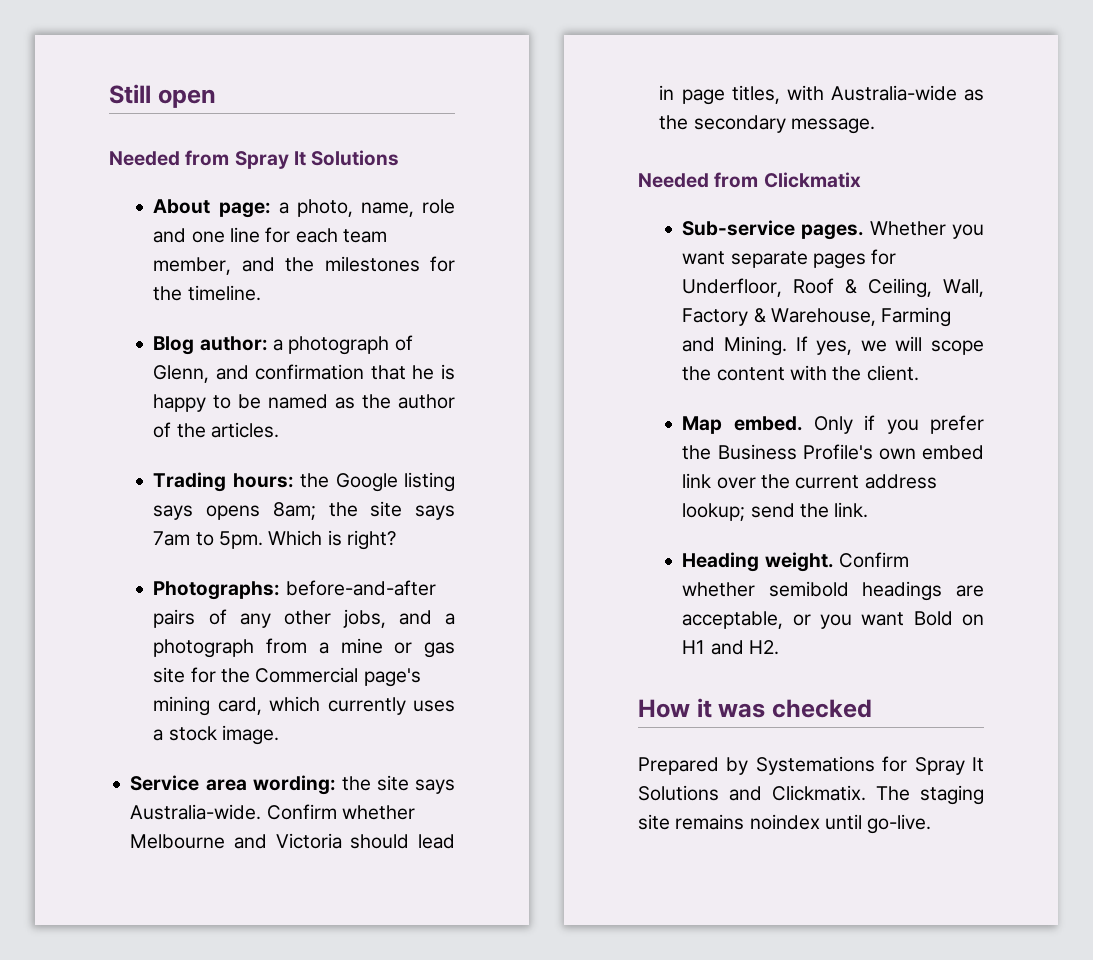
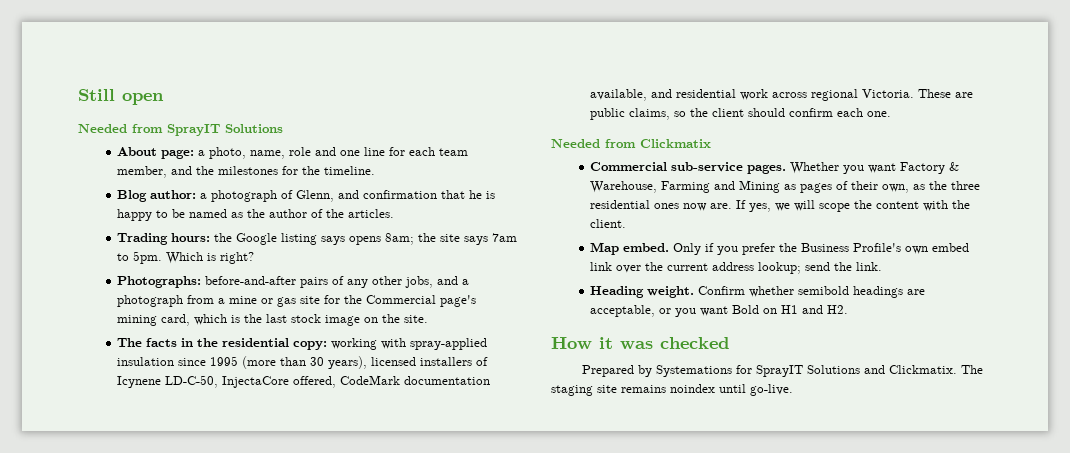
- Needed from Spray It Solutions
+ Needed from SprayIT Solutions
- Photographs: before-and-after pairs of any other jobs, and a photograph from a mine or gas site for the Commercial page's mining card, which currently uses a stock image.
- Service area wording: the site says Australia-wide. Confirm whether Melbourne and Victoria should lead in page titles, with Australia-wide as the secondary message.
+ Photographs: before-and-after pairs of any other jobs, and a photograph from a mine or gas site for the Commercial page's mining card, which is the last stock image on the site.
+ The facts in the residential copy: working with spray-applied insulation since 1995 (more than 30 years), licensed installers of Icynene LD-C-50, InjectaCore offered, CodeMark documentation available, and residential work across regional Victoria. These are public claims, so the client should confirm each one.
- Sub-service pages.
+ Commercial sub-service pages.
- Whether you want separate pages for Underfloor, Roof & Ceiling, Wall, Factory & Warehouse, Farming and Mining.
+ Whether you want Factory & Warehouse, Farming and Mining as pages of their own, as the three residential ones now are.
- Prepared by Systemations for Spray It Solutions and Clickmatix.
+ Prepared by Systemations for SprayIT Solutions and Clickmatix.

